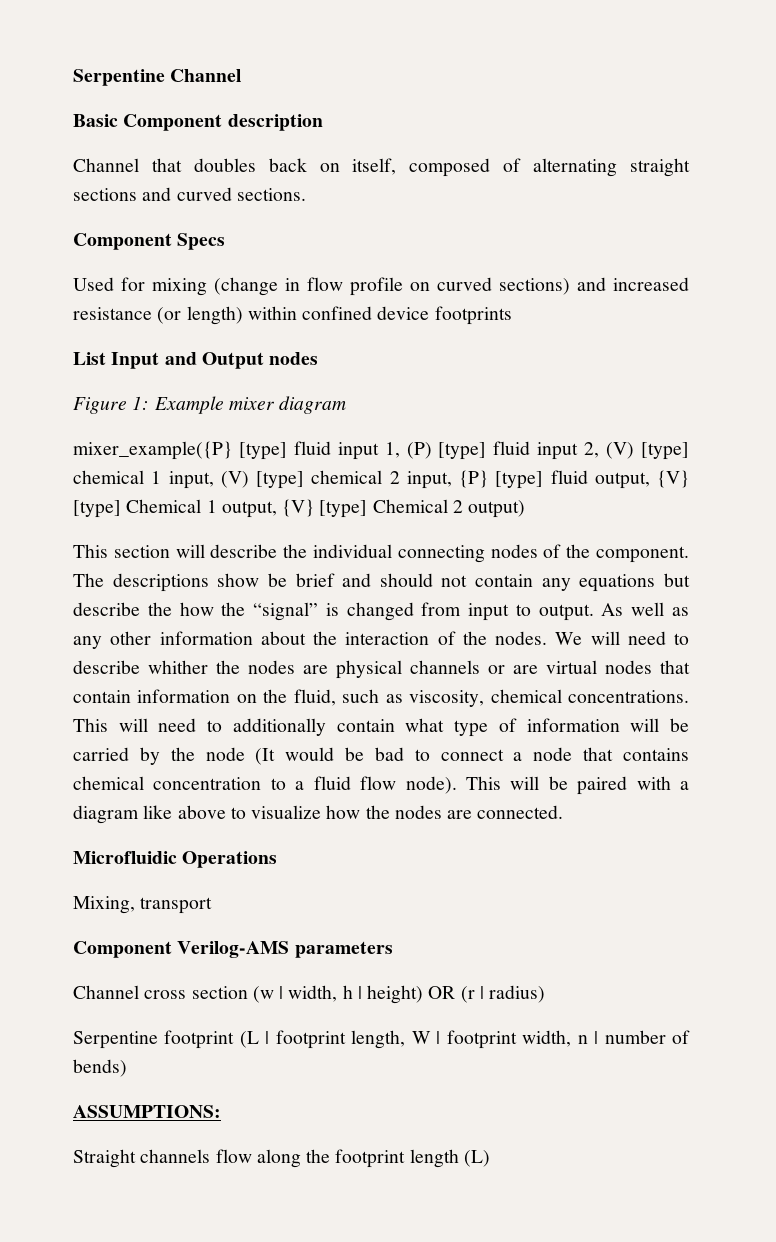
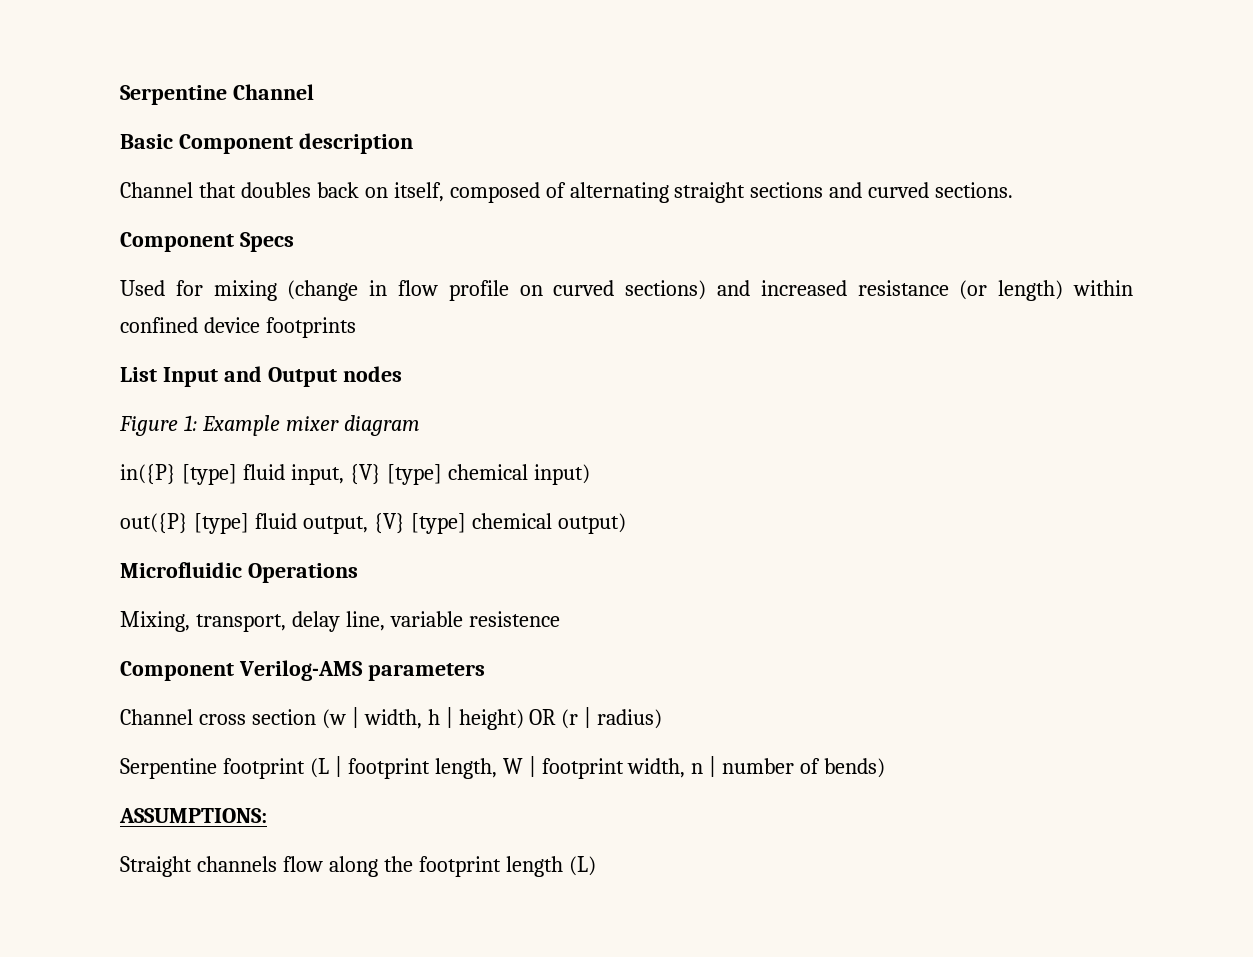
- mixer_example({P} [type] fluid input 1, (P) [type] fluid input 2, (V) [type] chemical 1 input, (V) [type] chemical 2 input, {P} [type] fluid output, {V} [type] Chemical 1 output, {V} [type] Chemical 2 output)
- This section will describe the individual connecting nodes of the component. The descriptions show be brief and should not contain any equations but describe the how the “signal” is changed from input to output. As well as any other information about the interaction of the nodes. We will need to describe whither the nodes are physical channels or are virtual nodes that contain information on the fluid, such as viscosity, chemical concentrations. This will need to additionally contain what type of information will be carried by the node (It would be bad to connect a node that contains chemical concentration to a fluid flow node). This will be paired with a diagram like above to visualize how the nodes are connected.
+ in({P} [type] fluid input, {V} [type] chemical input)
+ out({P} [type] fluid output, {V} [type] chemical output)
  Microfluidic Operations
- Mixing, transport
+ Mixing, transport, delay line, variable resistence

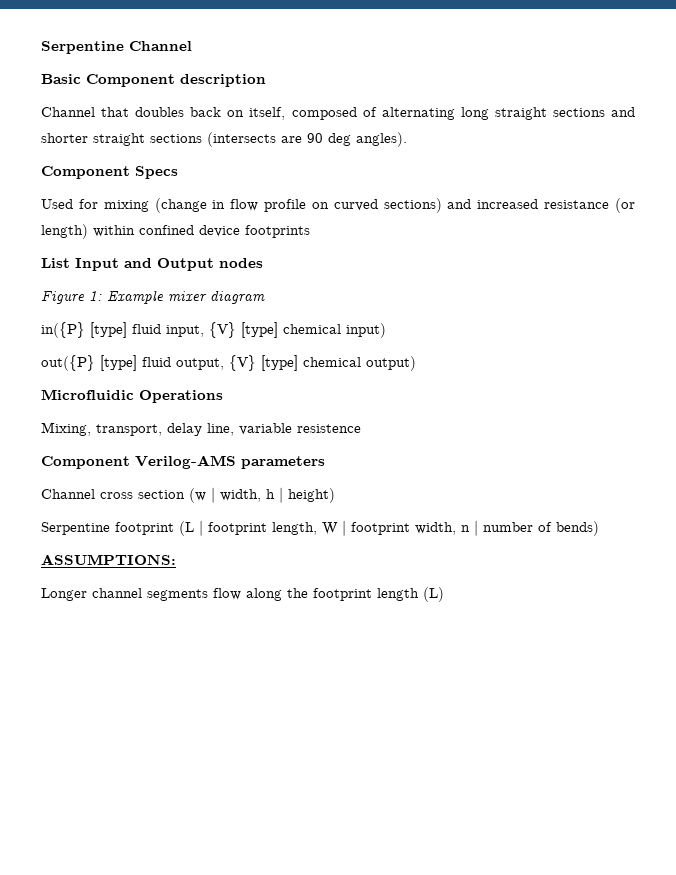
- Channel that doubles back on itself, composed of alternating straight sections and curved sections.
+ Channel that doubles back on itself, composed of alternating long straight sections and shorter straight sections (intersects are 90 deg angles).
- Channel cross section (w | width, h | height) OR (r | radius)
+ Channel cross section (w | width, h | height)
- Straight channels flow along the footprint length (L)
+ Longer channel segments flow along the footprint length (L)

